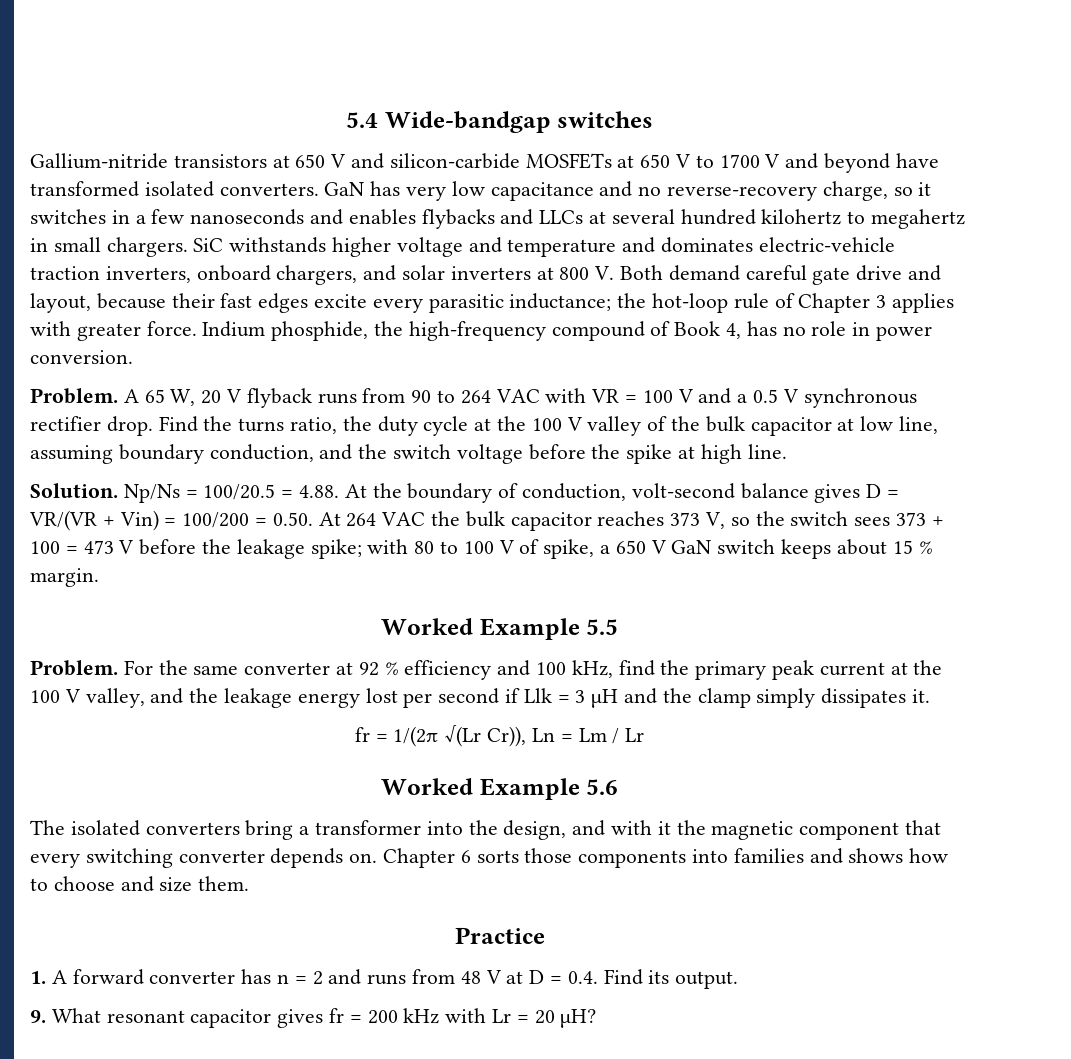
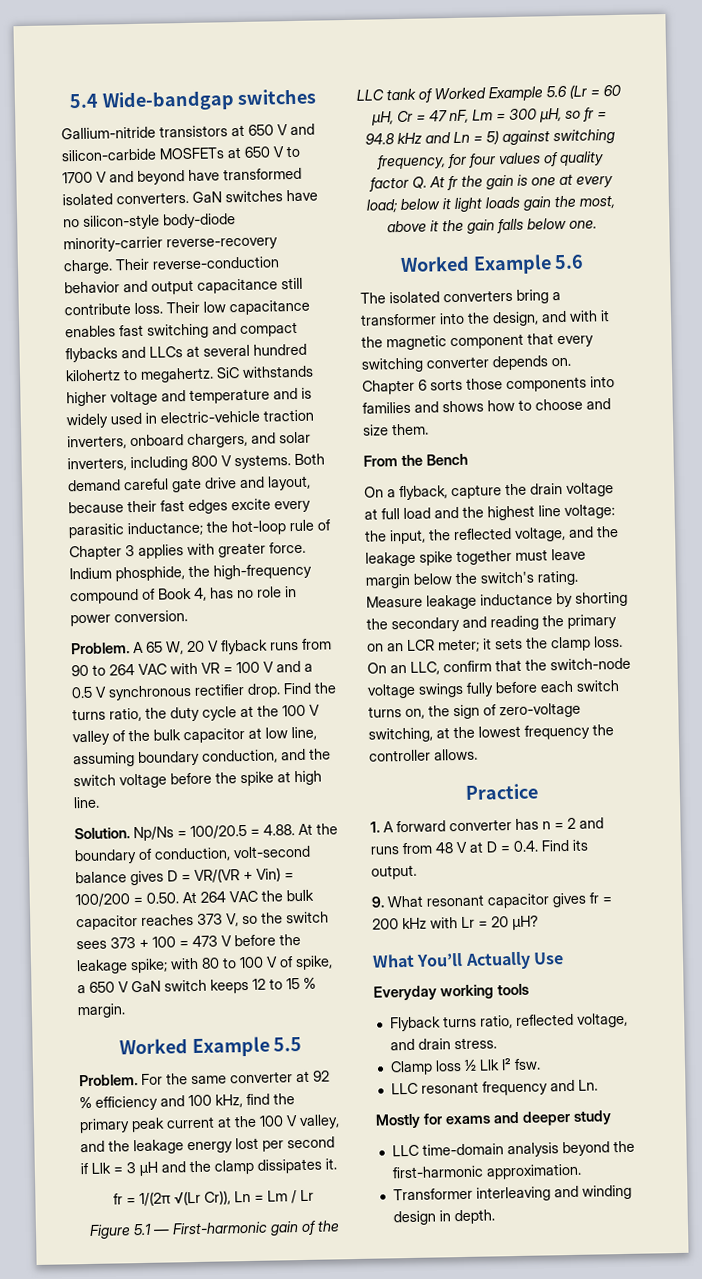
- GaN has very low capacitance and no reverse-recovery charge, so it switches in a few nanoseconds and enables flybacks and LLCs at several hundred kilohertz to megahertz in small chargers.
+ GaN switches have no silicon-style body-diode minority-carrier reverse-recovery charge. Their reverse-conduction behavior and output capacitance still contribute loss. Their low capacitance enables fast switching and compact flybacks and LLCs at several hundred kilohertz to megahertz.
- SiC withstands higher voltage and temperature and dominates electric-vehicle traction inverters, onboard chargers, and solar inverters at 800 V. Both demand careful gate drive and layout, because their fast edges excite every parasitic inductance; the hot-loop rule of Chapter 3 applies with greater force.
+ SiC withstands higher voltage and temperature and is widely used in electric-vehicle traction inverters, onboard chargers, and solar inverters, including 800 V systems. Both demand careful gate drive and layout, because their fast edges excite every parasitic inductance; the hot-loop rule of Chapter 3 applies with greater force.
- with 80 to 100 V of spike, a 650 V GaN switch keeps about 15 % margin.
+ with 80 to 100 V of spike, a 650 V GaN switch keeps 12 to 15 % margin.
- For the same converter at 92 % efficiency and 100 kHz, find the primary peak current at the 100 V valley, and the leakage energy lost per second if Llk = 3 µH and the clamp simply dissipates it.
+ For the same converter at 92 % efficiency and 100 kHz, find the primary peak current at the 100 V valley, and the leakage energy lost per second if Llk = 3 µH and the clamp dissipates it.
+ Figure 5.1 — First-harmonic gain of the LLC tank of Worked Example 5.6 (Lr = 60 µH, Cr = 47 nF, Lm = 300 µH, so fr = 94.8 kHz and Ln = 5) against switching frequency, for four values of quality factor Q. At fr the gain is one at every load; below it light loads gain the most, above it the gain falls below one.
+ From the Bench
+ On a flyback, capture the drain voltage at full load and the highest line voltage: the input, the reflected voltage, and the leakage spike together must leave margin below the switch's rating. Measure leakage inductance by shorting the secondary and reading the primary on an LCR meter; it sets the clamp loss. On an LLC, confirm that the switch-node voltage swings fully before each switch turns on, the sign of zero-voltage switching, at the lowest frequency the controller allows.
+ What You’ll Actually Use
+ Everyday working tools
+ Flyback turns ratio, reflected voltage, and drain stress.
+ Clamp loss ½ Llk I² fsw.
+ LLC resonant frequency and Ln.
+ Mostly for exams and deeper study
+ LLC time-domain analysis beyond the first-harmonic approximation.
+ Transformer interleaving and winding design in depth.

